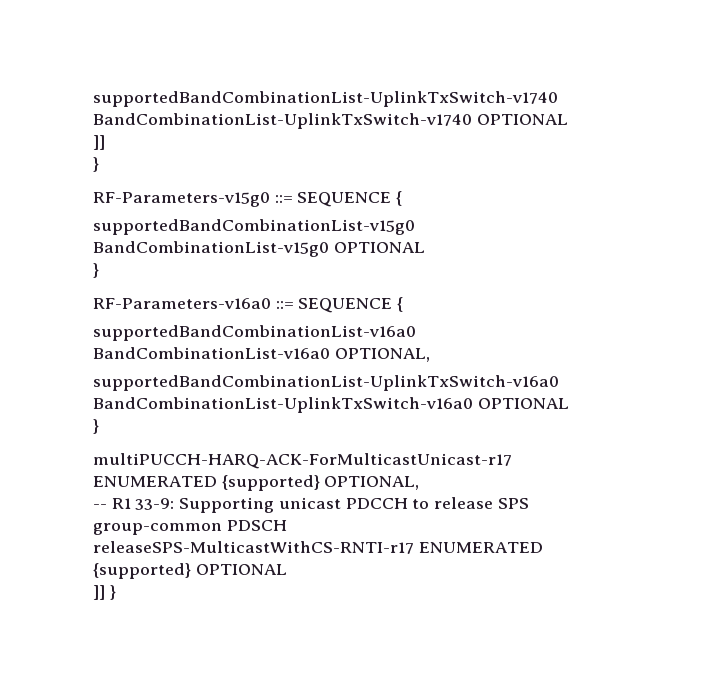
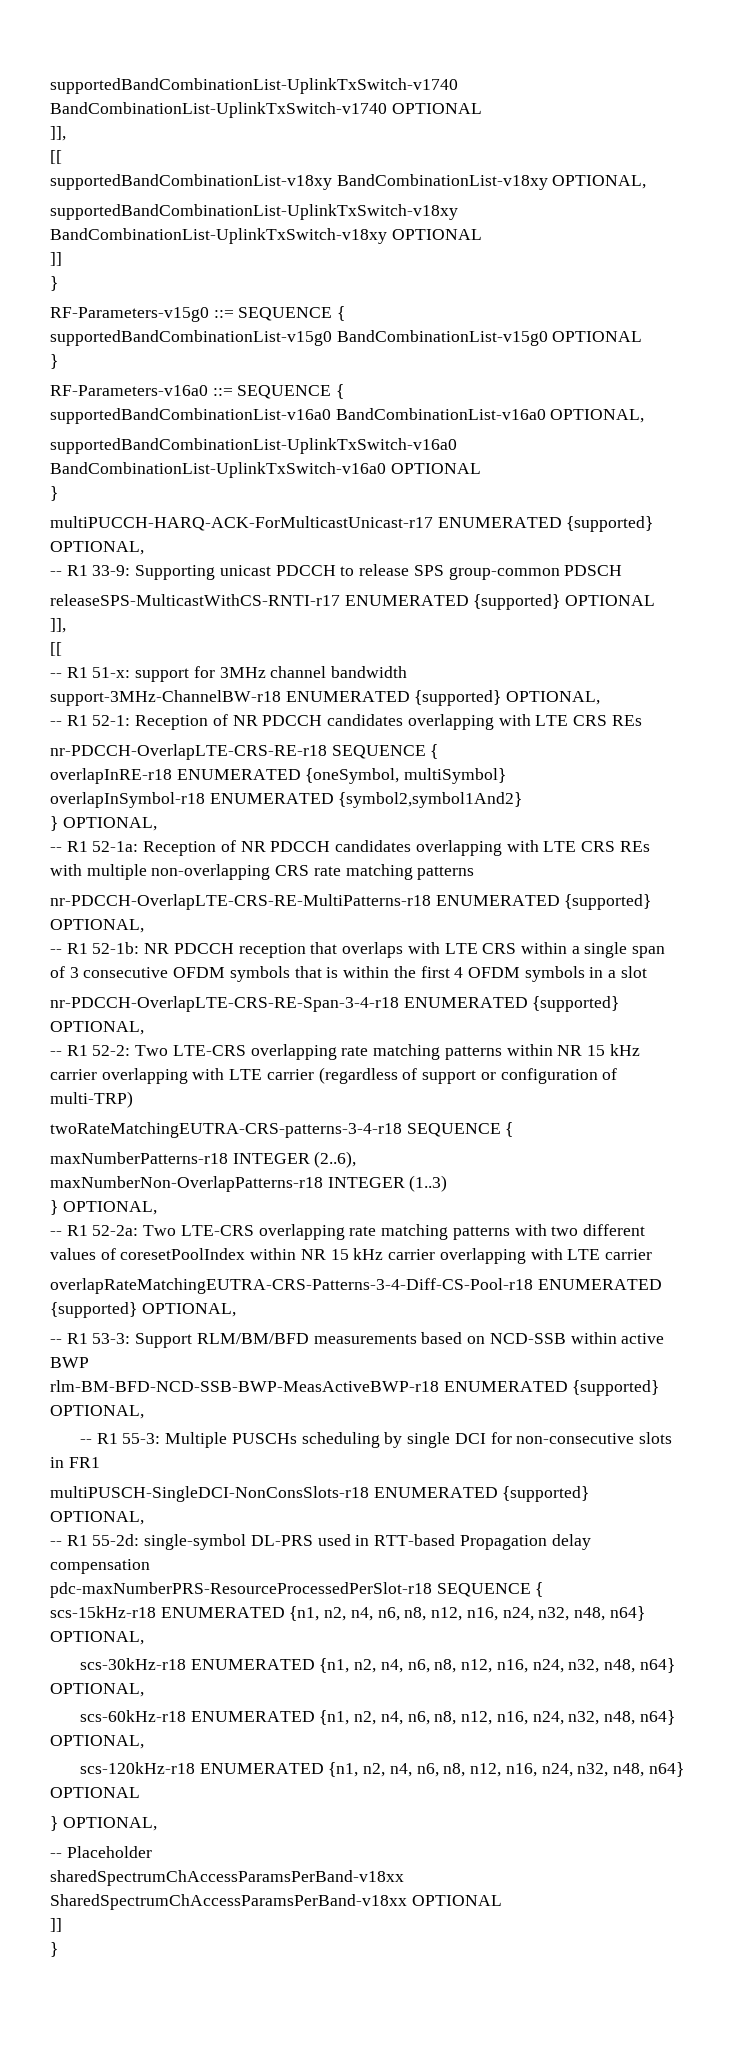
  supportedBandCombinationList-UplinkTxSwitch-v1740 BandCombinationList-UplinkTxSwitch-v1740 OPTIONAL
+ ]],
+ [[
+ supportedBandCombinationList-v18xy BandCombinationList-v18xy OPTIONAL,
+ supportedBandCombinationList-UplinkTxSwitch-v18xy BandCombinationList-UplinkTxSwitch-v18xy OPTIONAL
  releaseSPS-MulticastWithCS-RNTI-r17 ENUMERATED {supported} OPTIONAL
- ]] }
+ ]],
+ [[
+ -- R1 51-x: support for 3MHz channel bandwidth
+ support-3MHz-ChannelBW-r18 ENUMERATED {supported} OPTIONAL,
+ -- R1 52-1: Reception of NR PDCCH candidates overlapping with LTE CRS REs
+ nr-PDCCH-OverlapLTE-CRS-RE-r18 SEQUENCE {
+ overlapInRE-r18 ENUMERATED {oneSymbol, multiSymbol}
+ overlapInSymbol-r18 ENUMERATED {symbol2,symbol1And2}
+ } OPTIONAL,
+ -- R1 52-1a: Reception of NR PDCCH candidates overlapping with LTE CRS REs with multiple non-overlapping CRS rate matching patterns
+ nr-PDCCH-OverlapLTE-CRS-RE-MultiPatterns-r18 ENUMERATED {supported} OPTIONAL,
+ -- R1 52-1b: NR PDCCH reception that overlaps with LTE CRS within a single span of 3 consecutive OFDM symbols that is within the first 4 OFDM symbols in a slot
+ nr-PDCCH-OverlapLTE-CRS-RE-Span-3-4-r18 ENUMERATED {supported} OPTIONAL,
+ -- R1 52-2: Two LTE-CRS overlapping rate matching patterns within NR 15 kHz carrier overlapping with LTE carrier (regardless of support or configuration of multi-TRP)
+ twoRateMatchingEUTRA-CRS-patterns-3-4-r18 SEQUENCE {
+ maxNumberPatterns-r18 INTEGER (2..6),
+ maxNumberNon-OverlapPatterns-r18 INTEGER (1..3)
+ } OPTIONAL,
+ -- R1 52-2a: Two LTE-CRS overlapping rate matching patterns with two different values of coresetPoolIndex within NR 15 kHz carrier overlapping with LTE carrier
+ overlapRateMatchingEUTRA-CRS-Patterns-3-4-Diff-CS-Pool-r18 ENUMERATED {supported} OPTIONAL,
+ -- R1 53-3: Support RLM/BM/BFD measurements based on NCD-SSB within active BWP
+ rlm-BM-BFD-NCD-SSB-BWP-MeasActiveBWP-r18 ENUMERATED {supported} OPTIONAL,
+ -- R1 55-3: Multiple PUSCHs scheduling by single DCI for non-consecutive slots in FR1
+ multiPUSCH-SingleDCI-NonConsSlots-r18 ENUMERATED {supported} OPTIONAL,
+ -- R1 55-2d: single-symbol DL-PRS used in RTT-based Propagation delay compensation
+ pdc-maxNumberPRS-ResourceProcessedPerSlot-r18 SEQUENCE {
+ scs-15kHz-r18 ENUMERATED {n1, n2, n4, n6, n8, n12, n16, n24, n32, n48, n64} OPTIONAL,
+ scs-30kHz-r18 ENUMERATED {n1, n2, n4, n6, n8, n12, n16, n24, n32, n48, n64} OPTIONAL,
+ scs-60kHz-r18 ENUMERATED {n1, n2, n4, n6, n8, n12, n16, n24, n32, n48, n64} OPTIONAL,
+ scs-120kHz-r18 ENUMERATED {n1, n2, n4, n6, n8, n12, n16, n24, n32, n48, n64} OPTIONAL
+ } OPTIONAL,
+ -- Placeholder
+ sharedSpectrumChAccessParamsPerBand-v18xx SharedSpectrumChAccessParamsPerBand-v18xx OPTIONAL
+ ]]
+ }

